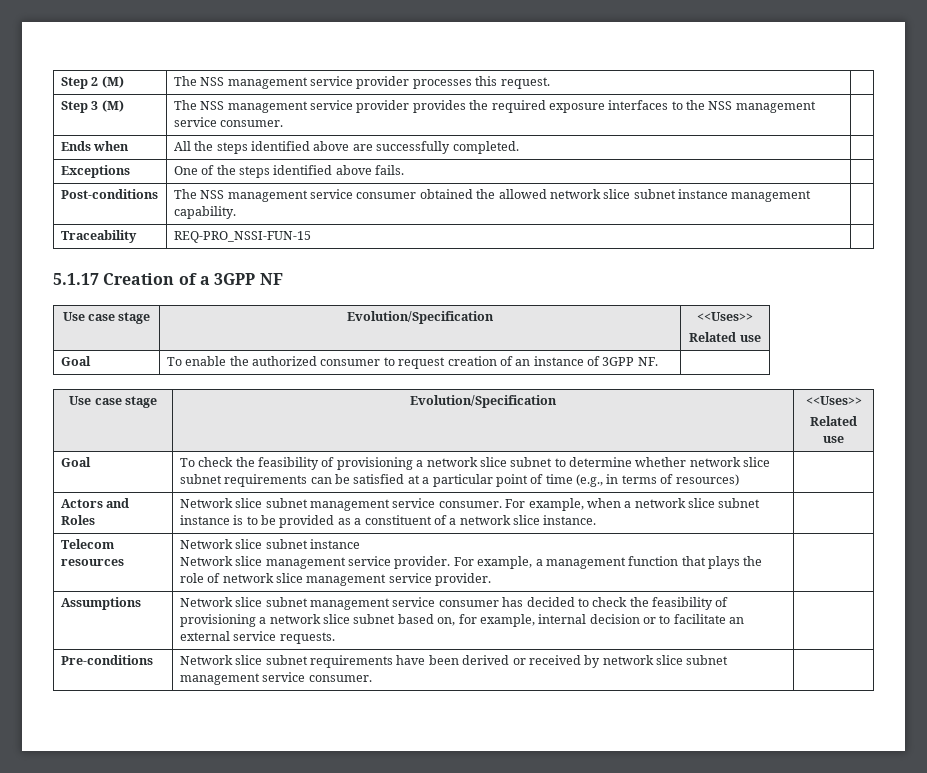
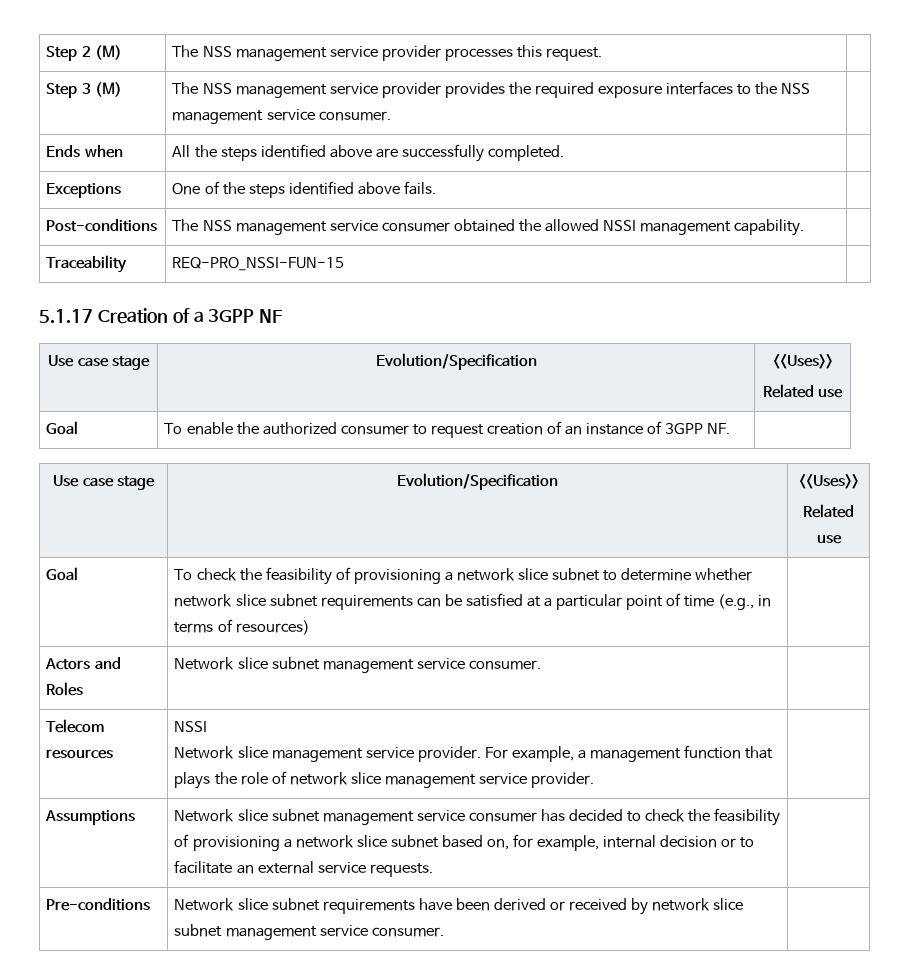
- Post-conditions | The NSS management service consumer obtained the allowed network slice subnet instance management capability. |
+ Post-conditions | The NSS management service consumer obtained the allowed NSSI management capability. |
- Actors and Roles | Network slice subnet management service consumer. For example, when a network slice subnet instance is to be provided as a constituent of a network slice instance. |
- Telecom resources | Network slice subnet instance
+ Actors and Roles | Network slice subnet management service consumer. |
+ Telecom resources | NSSI

